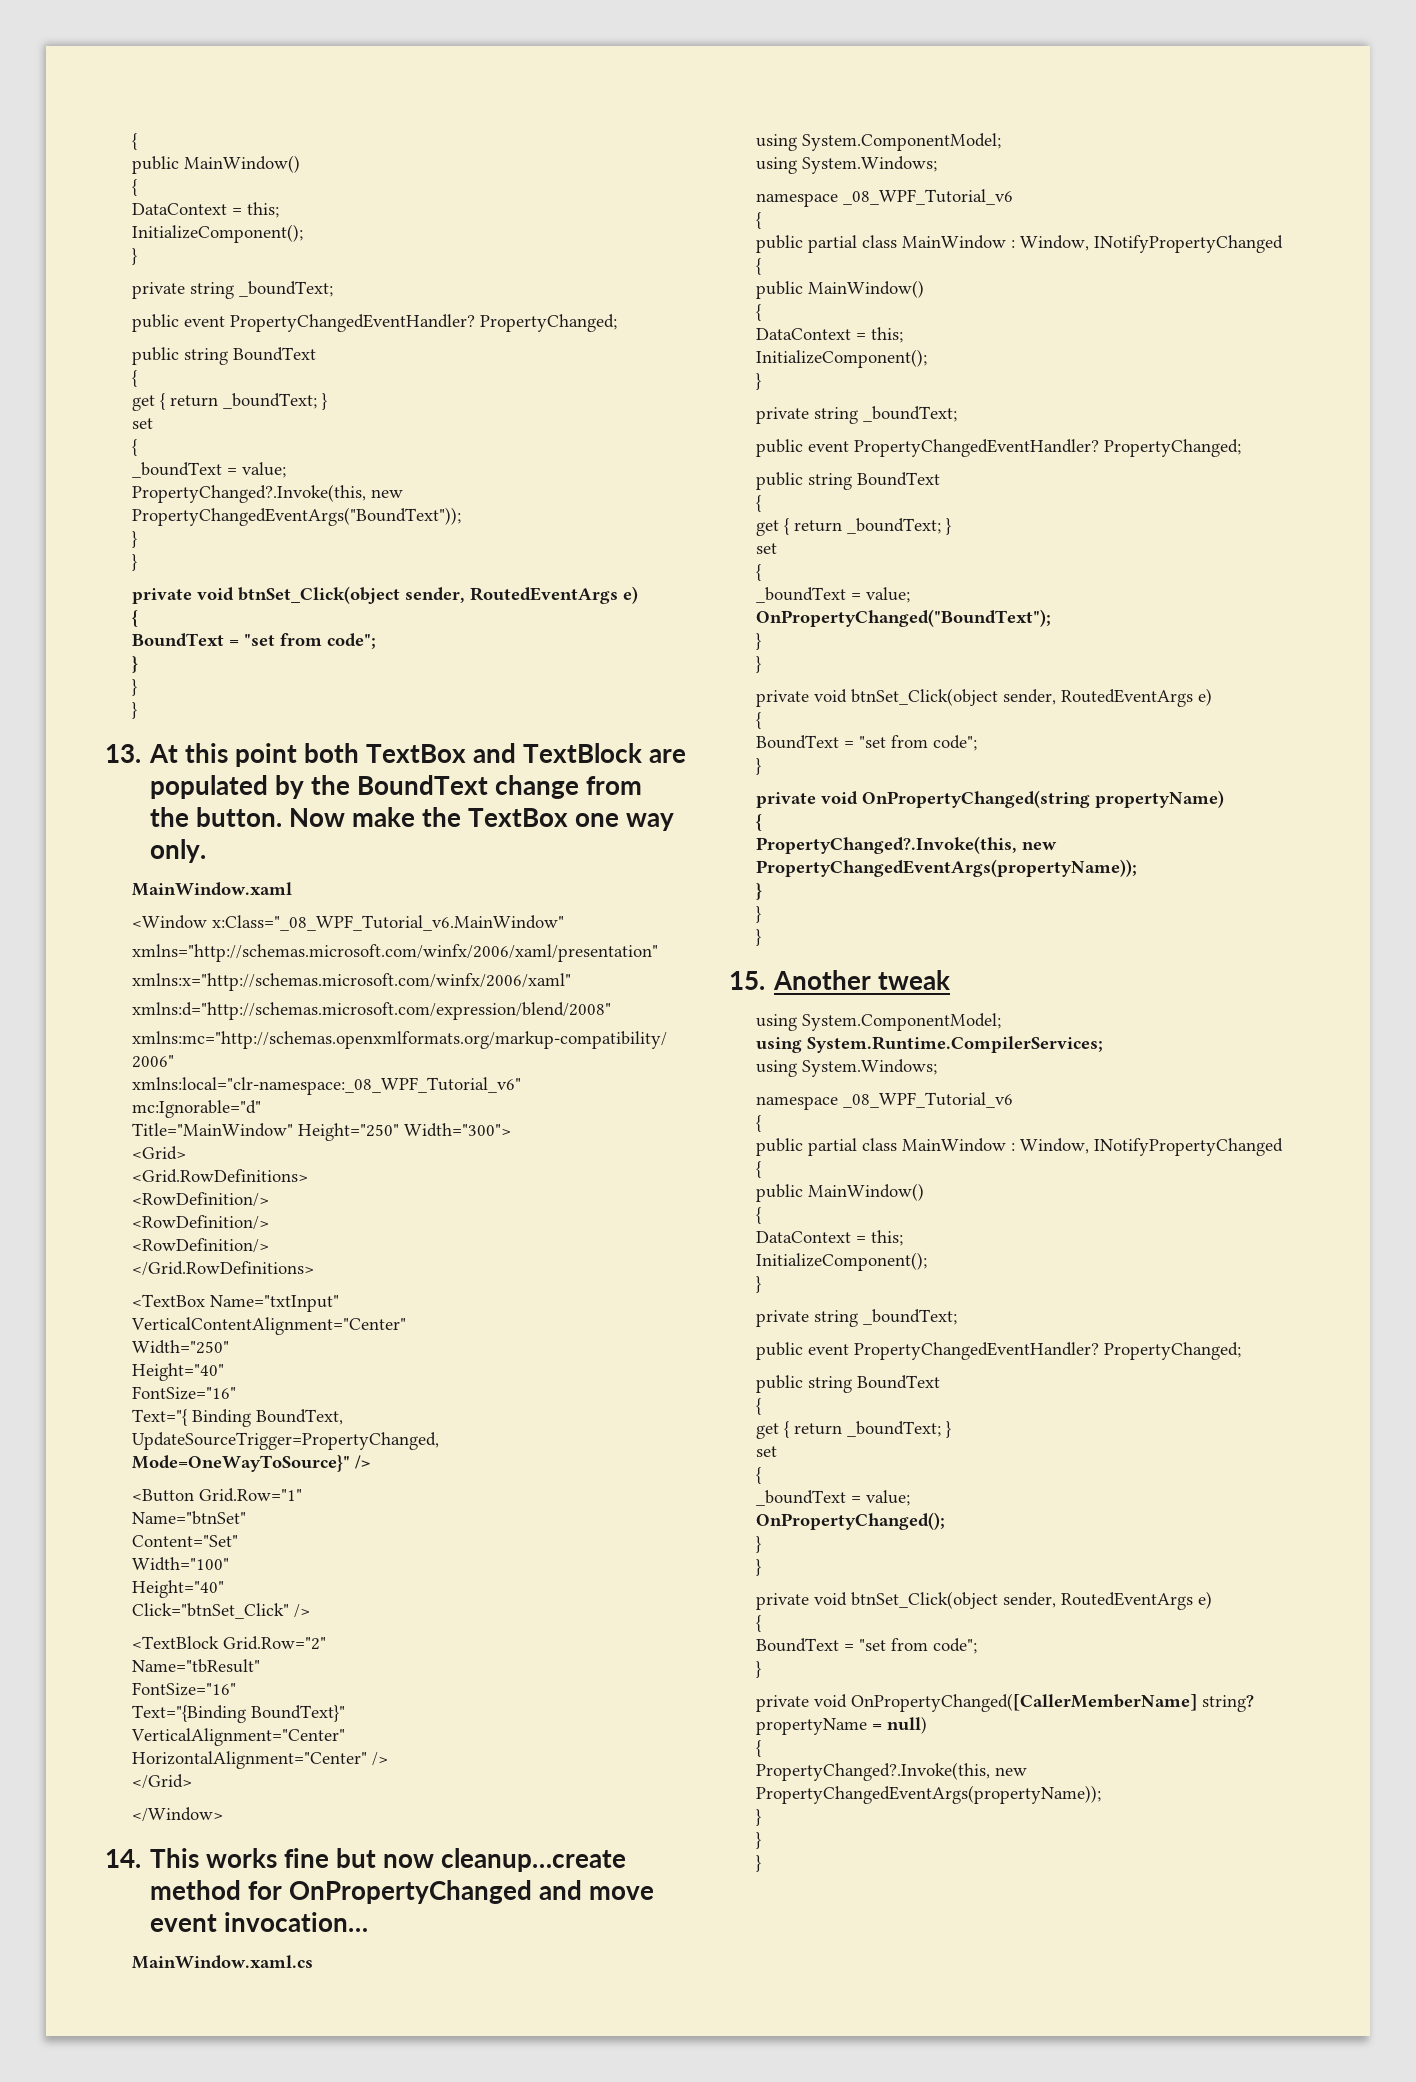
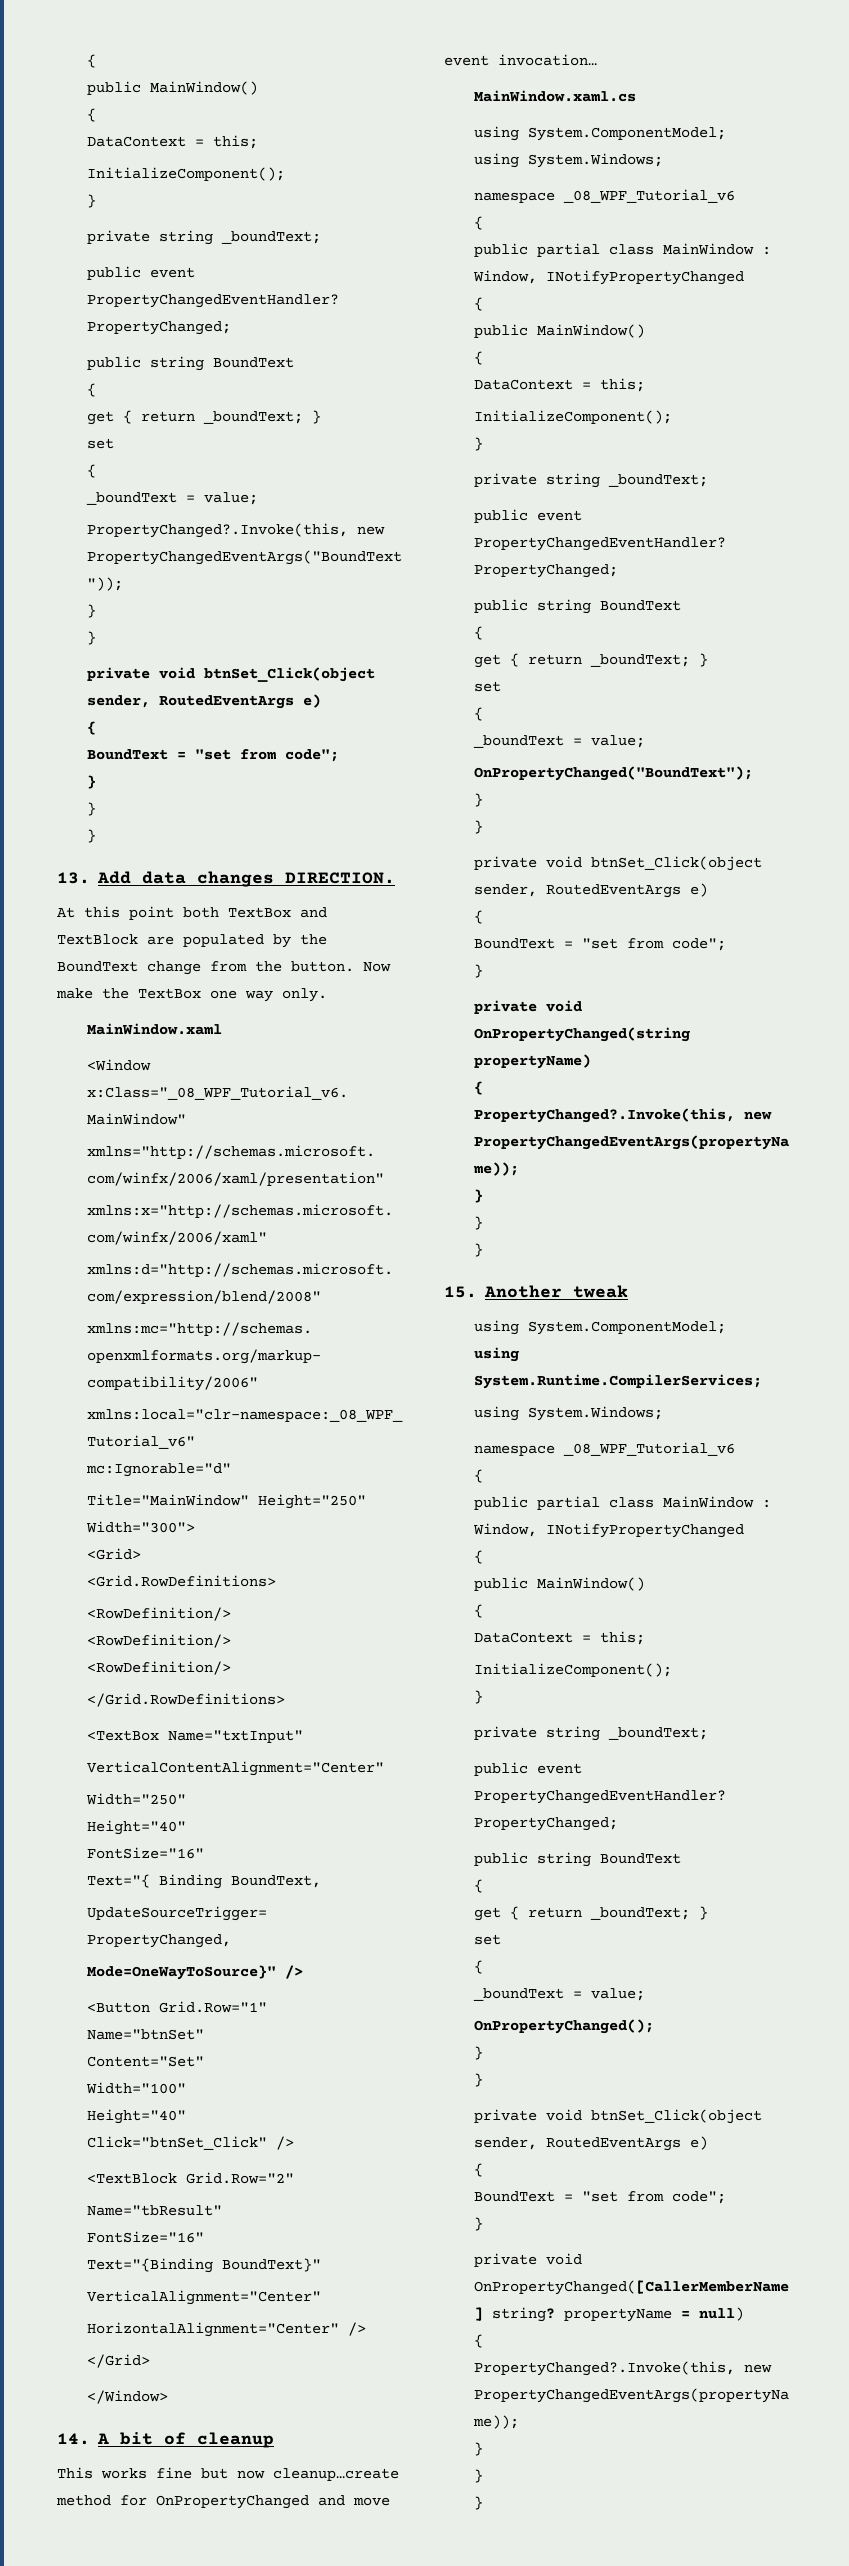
- 13. At this point both TextBox and TextBlock are populated by the BoundText change from the button.
+ 13. Add data changes DIRECTION.
+ At this point both TextBox and TextBlock are populated by the BoundText change from the button.
- 14. This works fine but now cleanup…create method for OnPropertyChanged and move event invocation…
+ 14. A bit of cleanup
+ This works fine but now cleanup…create method for OnPropertyChanged and move event invocation…

